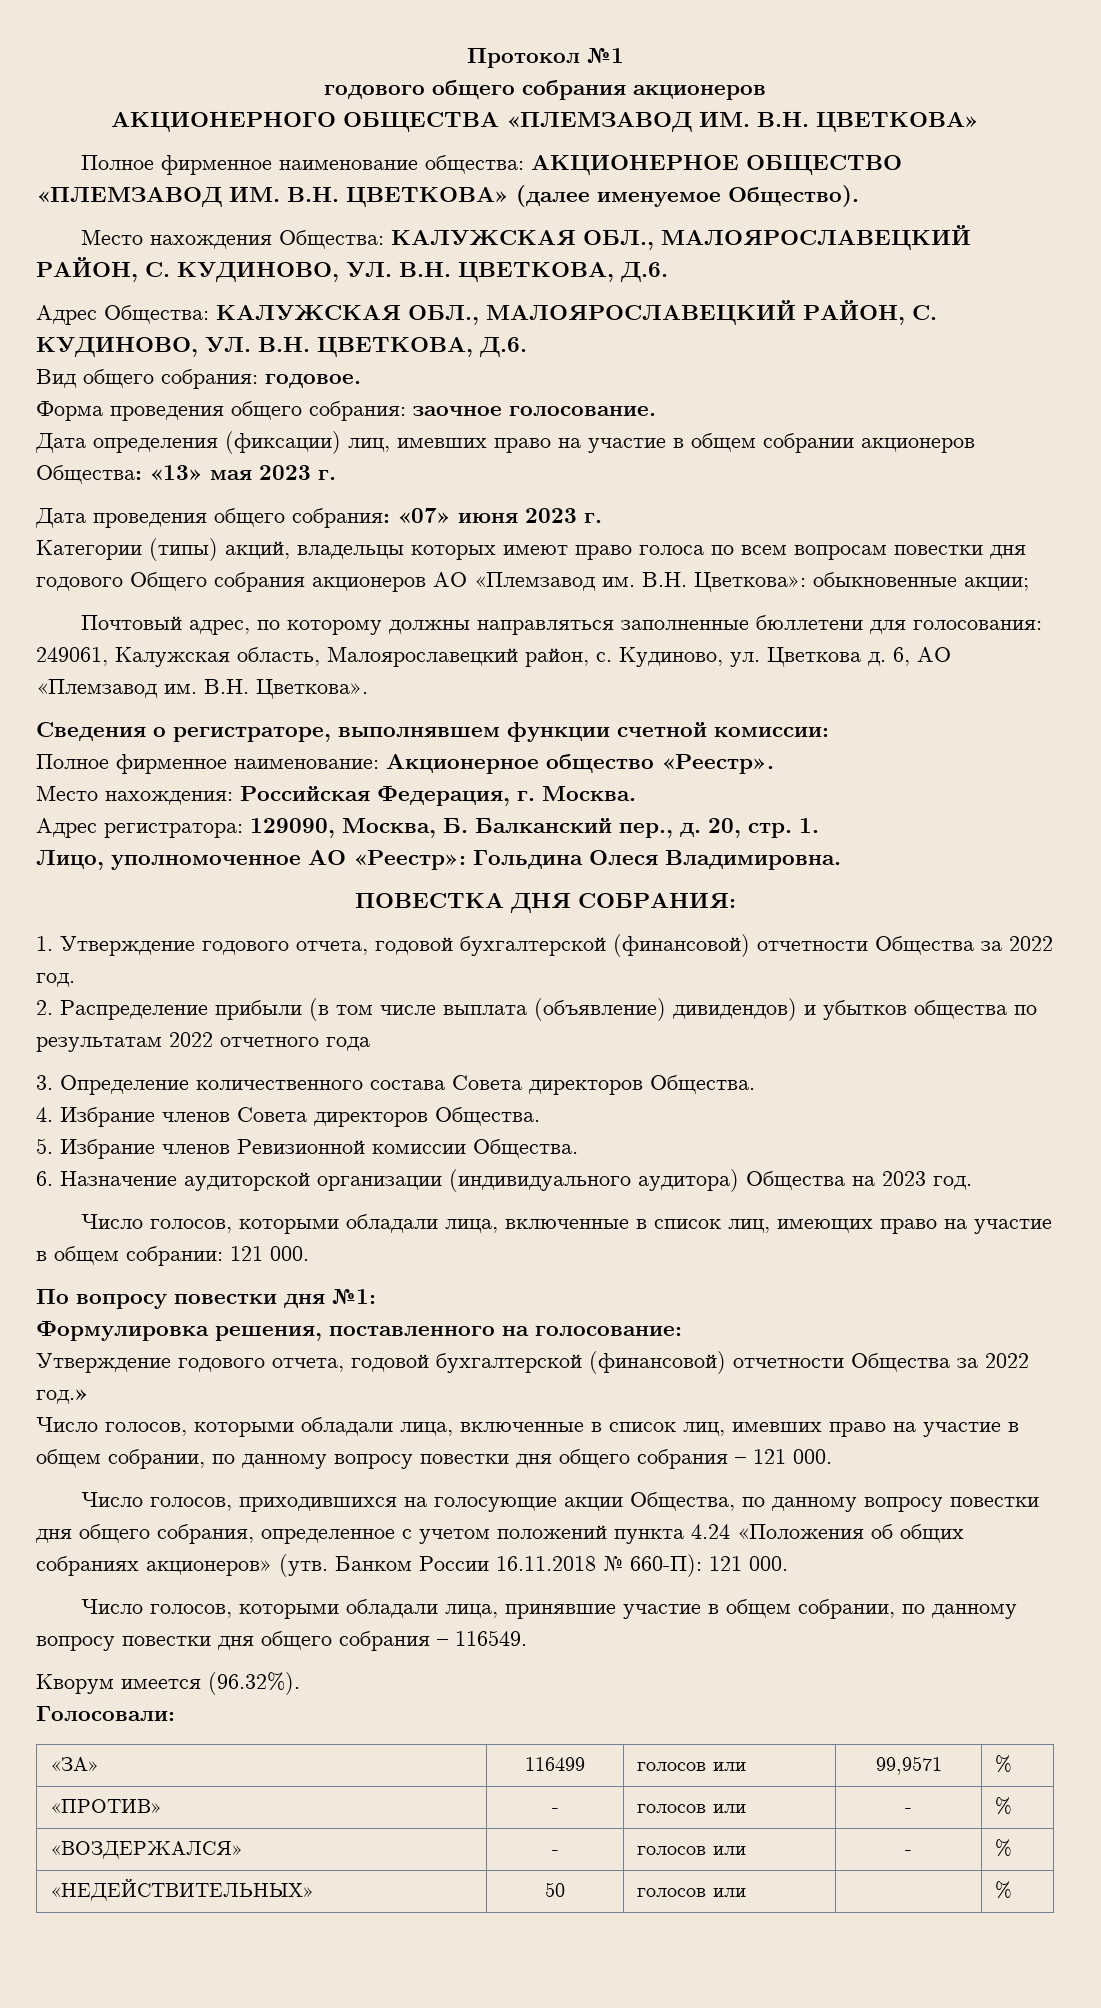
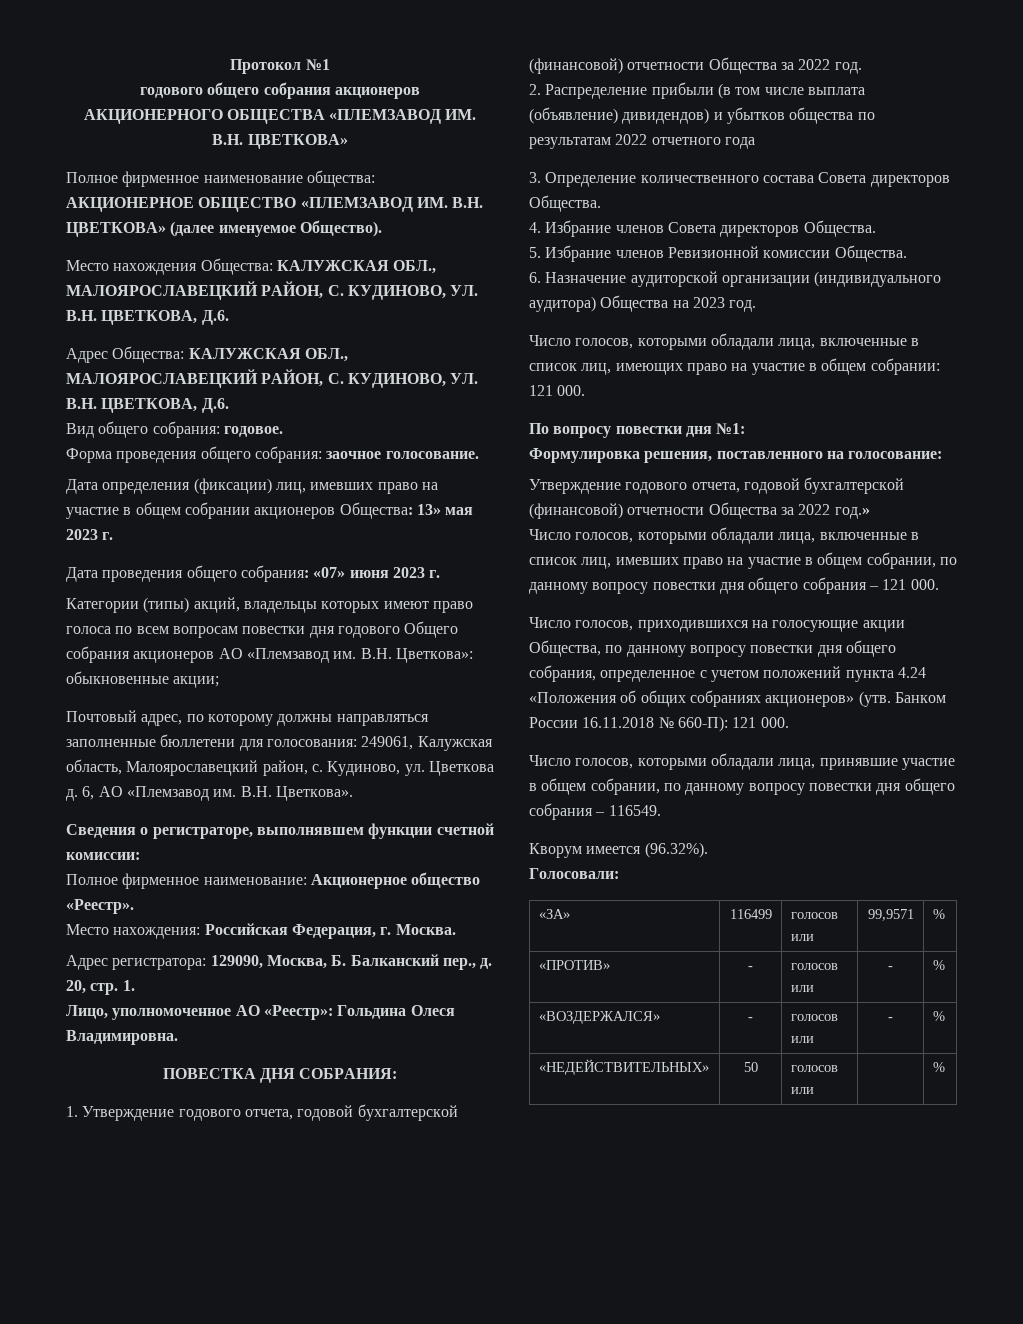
- Дата определения (фиксации) лиц, имевших право на участие в общем собрании акционеров Общества: «13» мая 2023 г.
+ Дата определения (фиксации) лиц, имевших право на участие в общем собрании акционеров Общества: 13» мая 2023 г.

